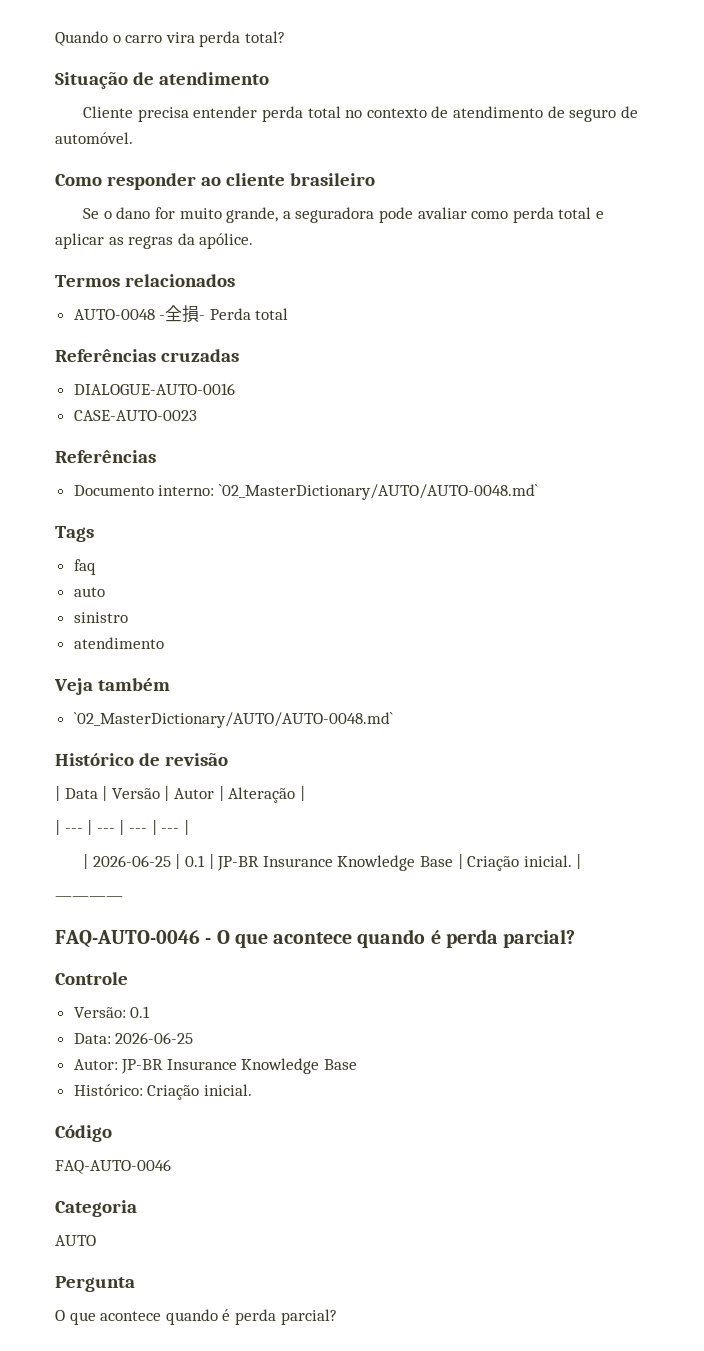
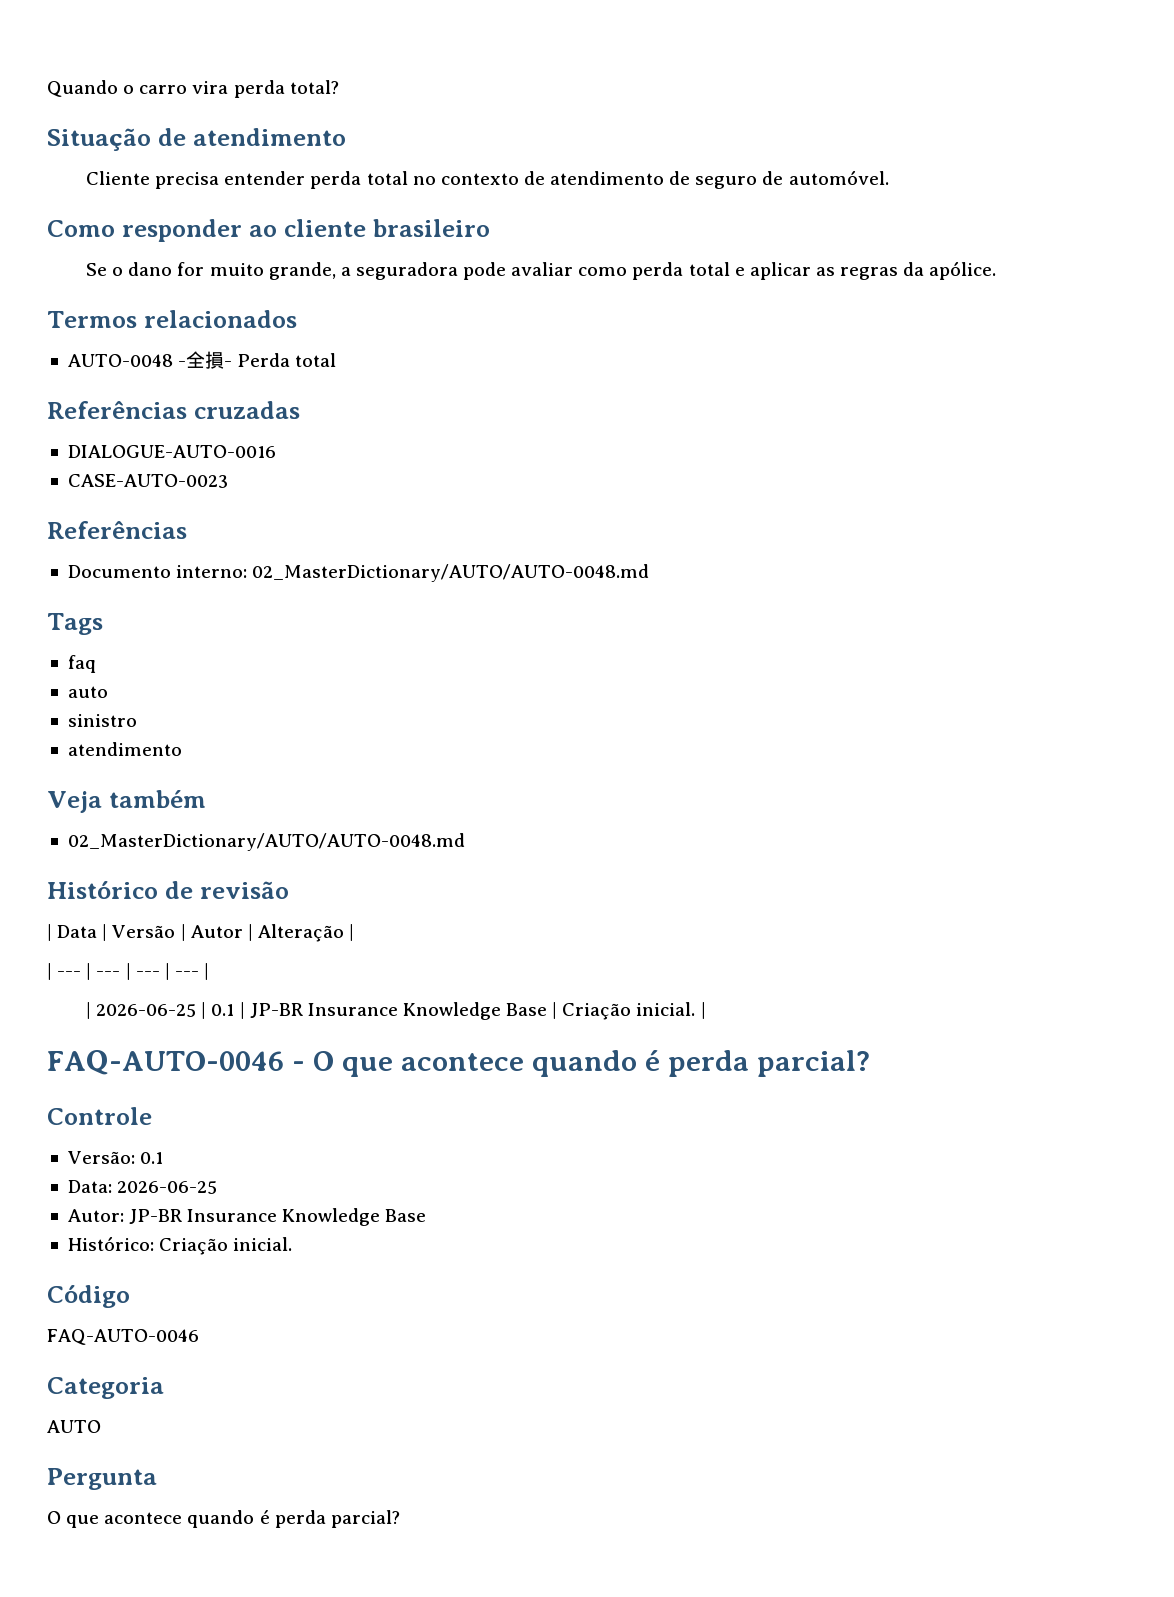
- Documento interno: `02_MasterDictionary/AUTO/AUTO-0048.md`
+ Documento interno: 02_MasterDictionary/AUTO/AUTO-0048.md
  Veja também
- `02_MasterDictionary/AUTO/AUTO-0048.md`
+ 02_MasterDictionary/AUTO/AUTO-0048.md
- ————

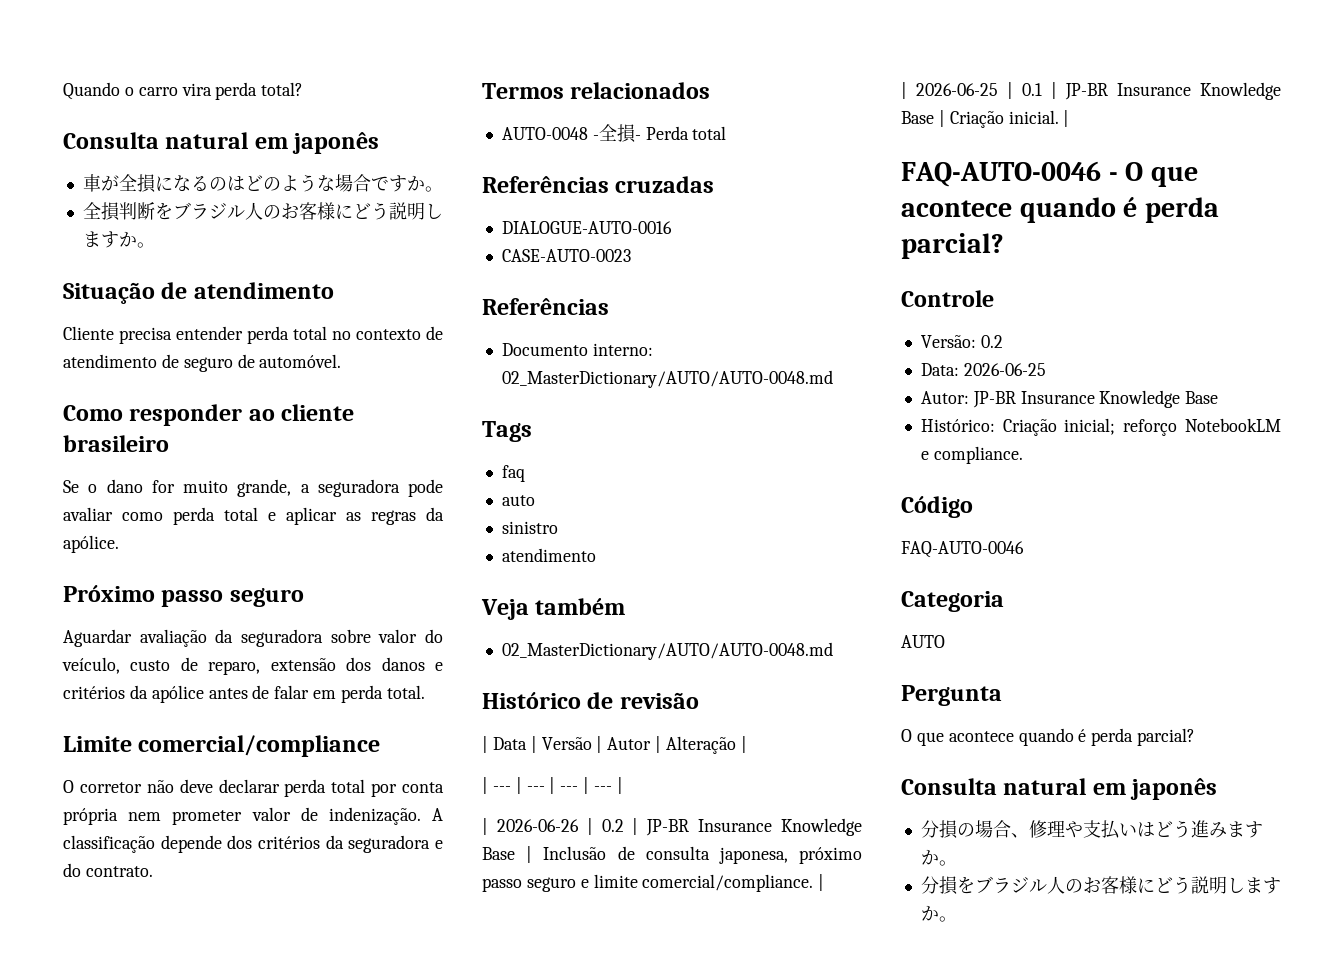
  Quando o carro vira perda total?
+ Consulta natural em japonês
+ 車が全損になるのはどのような場合ですか。
+ 全損判断をブラジル人のお客様にどう説明しますか。
+ Próximo passo seguro
+ Aguardar avaliação da seguradora sobre valor do veículo, custo de reparo, extensão dos danos e critérios da apólice antes de falar em perda total.
+ Limite comercial/compliance
+ O corretor não deve declarar perda total por conta própria nem prometer valor de indenização. A classificação depende dos critérios da seguradora e do contrato.
+ | 2026-06-26 | 0.2 | JP-BR Insurance Knowledge Base | Inclusão de consulta japonesa, próximo passo seguro e limite comercial/compliance. |
- Versão: 0.1
+ Versão: 0.2
- Histórico: Criação inicial.
+ Histórico: Criação inicial; reforço NotebookLM e compliance.
  Pergunta
  O que acontece quando é perda parcial?
+ Consulta natural em japonês
+ 分損の場合、修理や支払いはどう進みますか。
+ 分損をブラジル人のお客様にどう説明しますか。

